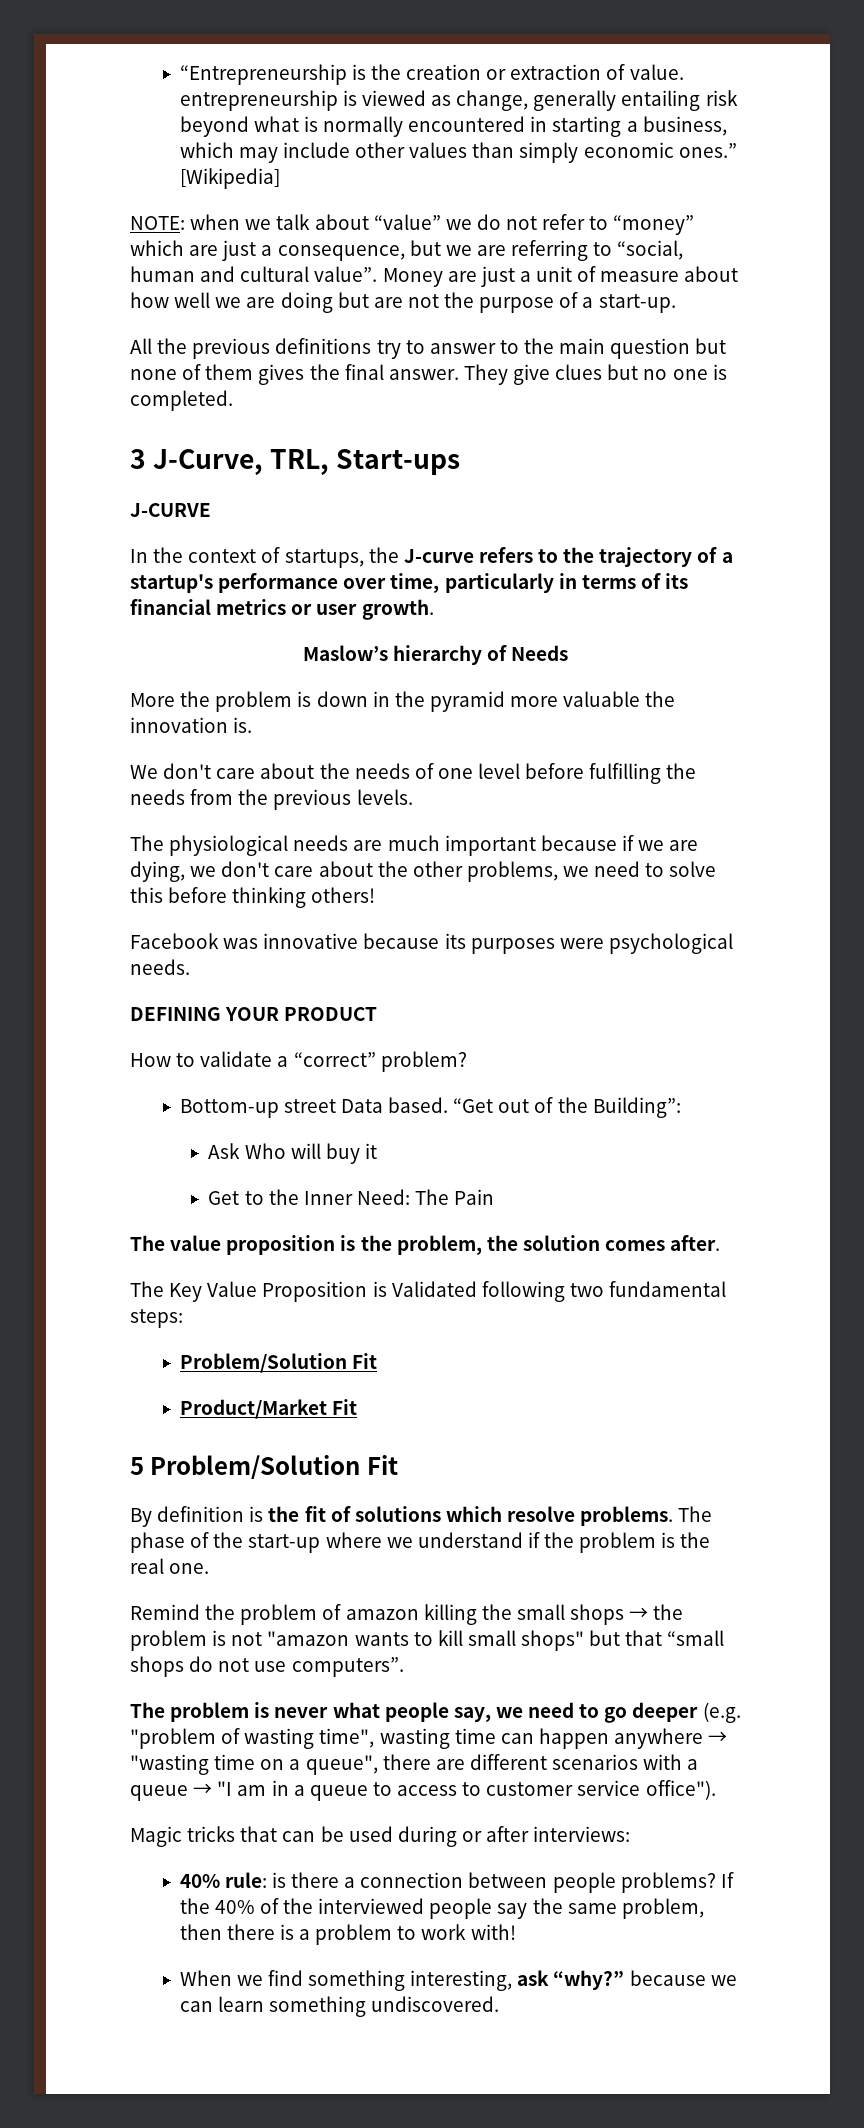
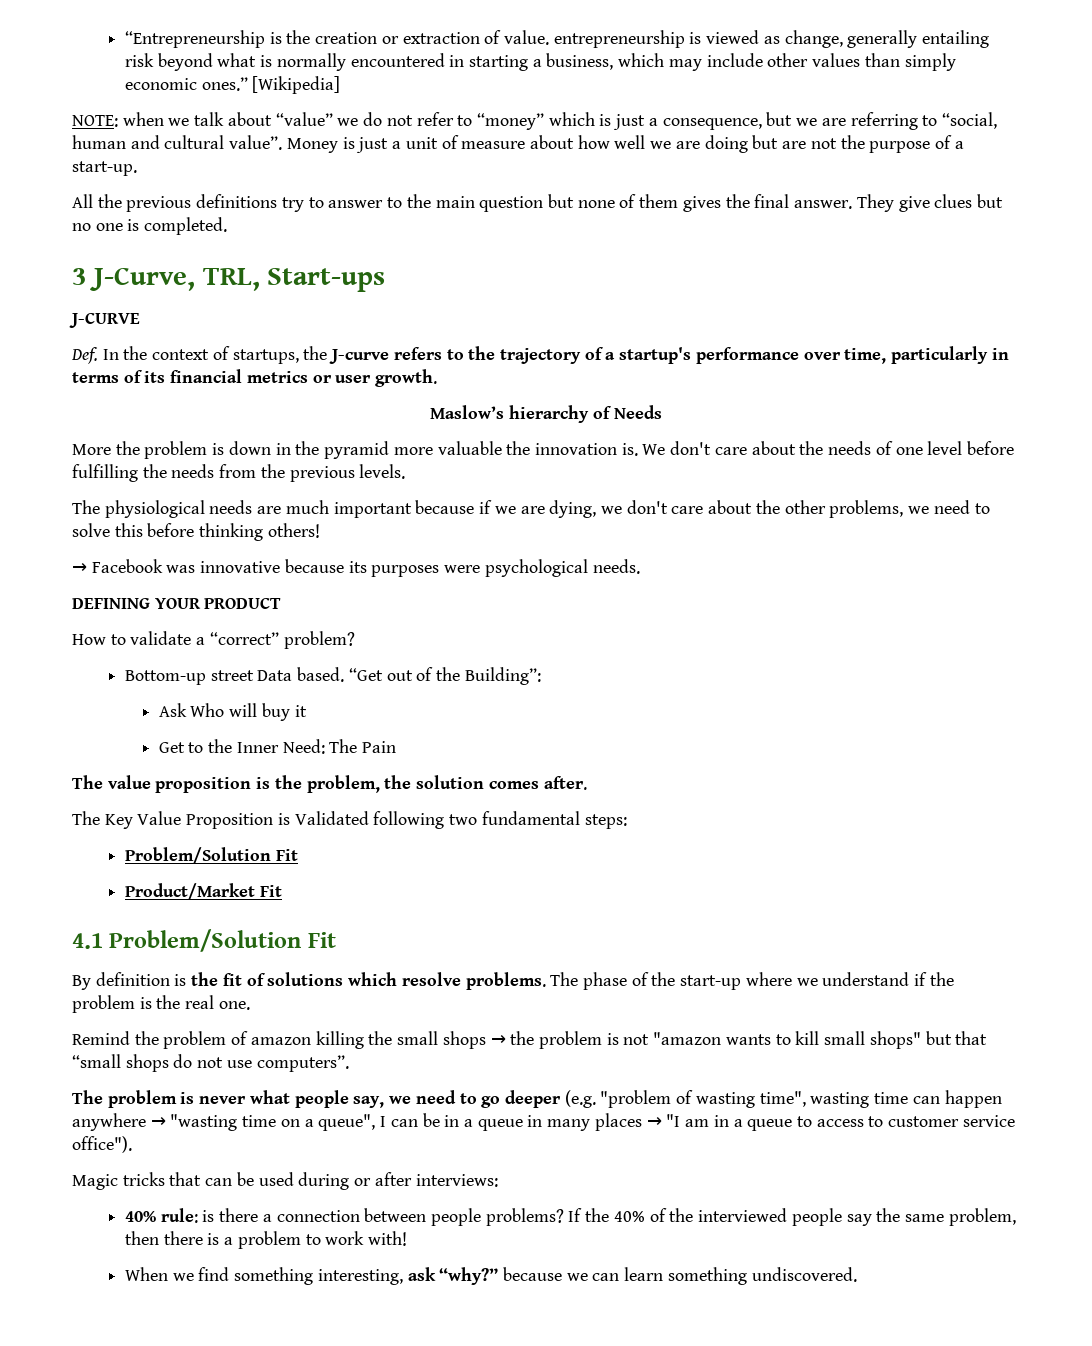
- NOTE: when we talk about “value” we do not refer to “money” which are just a consequence, but we are referring to “social, human and cultural value”.
+ NOTE: when we talk about “value” we do not refer to “money” which is just a consequence, but we are referring to “social, human and cultural value”.
- Money are just a unit of measure about how well we are doing but are not the purpose of a start-up.
+ Money is just a unit of measure about how well we are doing but are not the purpose of a start-up.
- In the context of startups, the J-curve refers to the trajectory of a startup's performance over time, particularly in terms of its financial metrics or user growth.
+ Def. In the context of startups, the J-curve refers to the trajectory of a startup's performance over time, particularly in terms of its financial metrics or user growth.
- More the problem is down in the pyramid more valuable the innovation is.
- We don't care about the needs of one level before fulfilling the needs from the previous levels.
+ More the problem is down in the pyramid more valuable the innovation is. We don't care about the needs of one level before fulfilling the needs from the previous levels.
- Facebook was innovative because its purposes were psychological needs.
+ → Facebook was innovative because its purposes were psychological needs.
- 5 Problem/Solution Fit
+ 4.1 Problem/Solution Fit
- The problem is never what people say, we need to go deeper (e.g. "problem of wasting time", wasting time can happen anywhere → "wasting time on a queue", there are different scenarios with a queue → "I am in a queue to access to customer service office").
+ The problem is never what people say, we need to go deeper (e.g. "problem of wasting time", wasting time can happen anywhere → "wasting time on a queue", I can be in a queue in many places → "I am in a queue to access to customer service office").

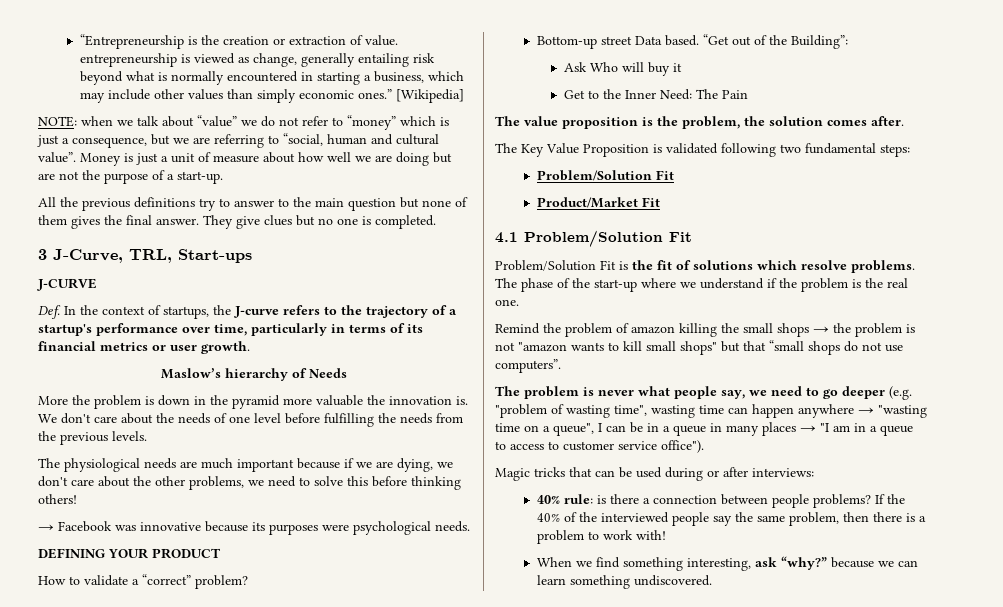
- The Key Value Proposition is Validated following two fundamental steps:
+ The Key Value Proposition is validated following two fundamental steps:
- By definition is the fit of solutions which resolve problems.
+ Problem/Solution Fit is the fit of solutions which resolve problems.

